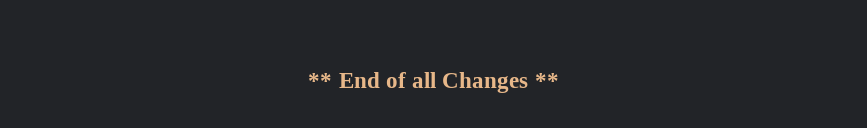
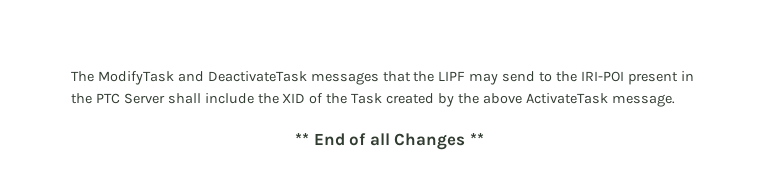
+ The ModifyTask and DeactivateTask messages that the LIPF may send to the IRI-POI present in the PTC Server shall include the XID of the Task created by the above ActivateTask message.

